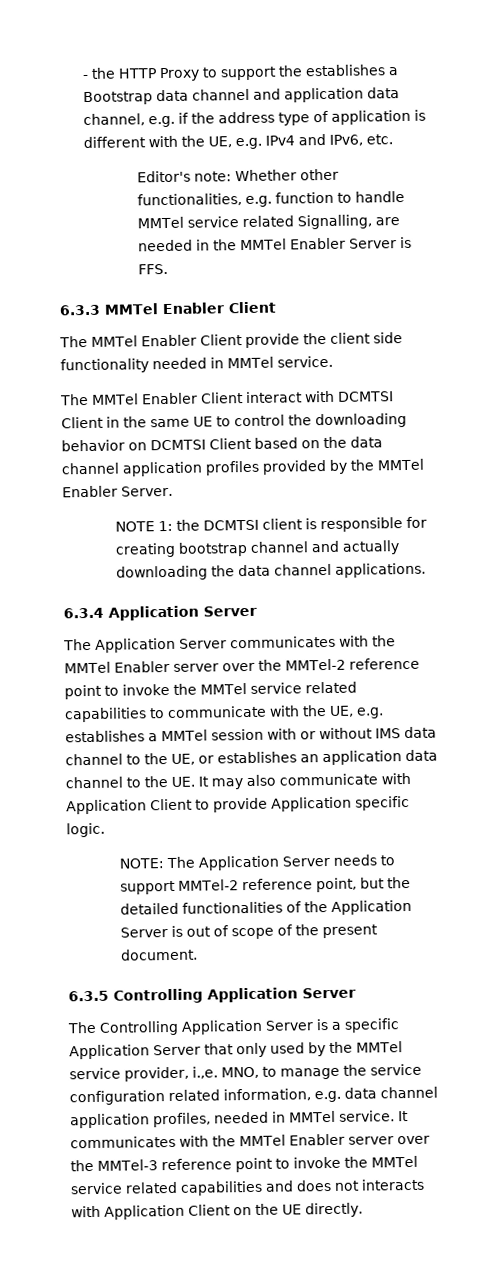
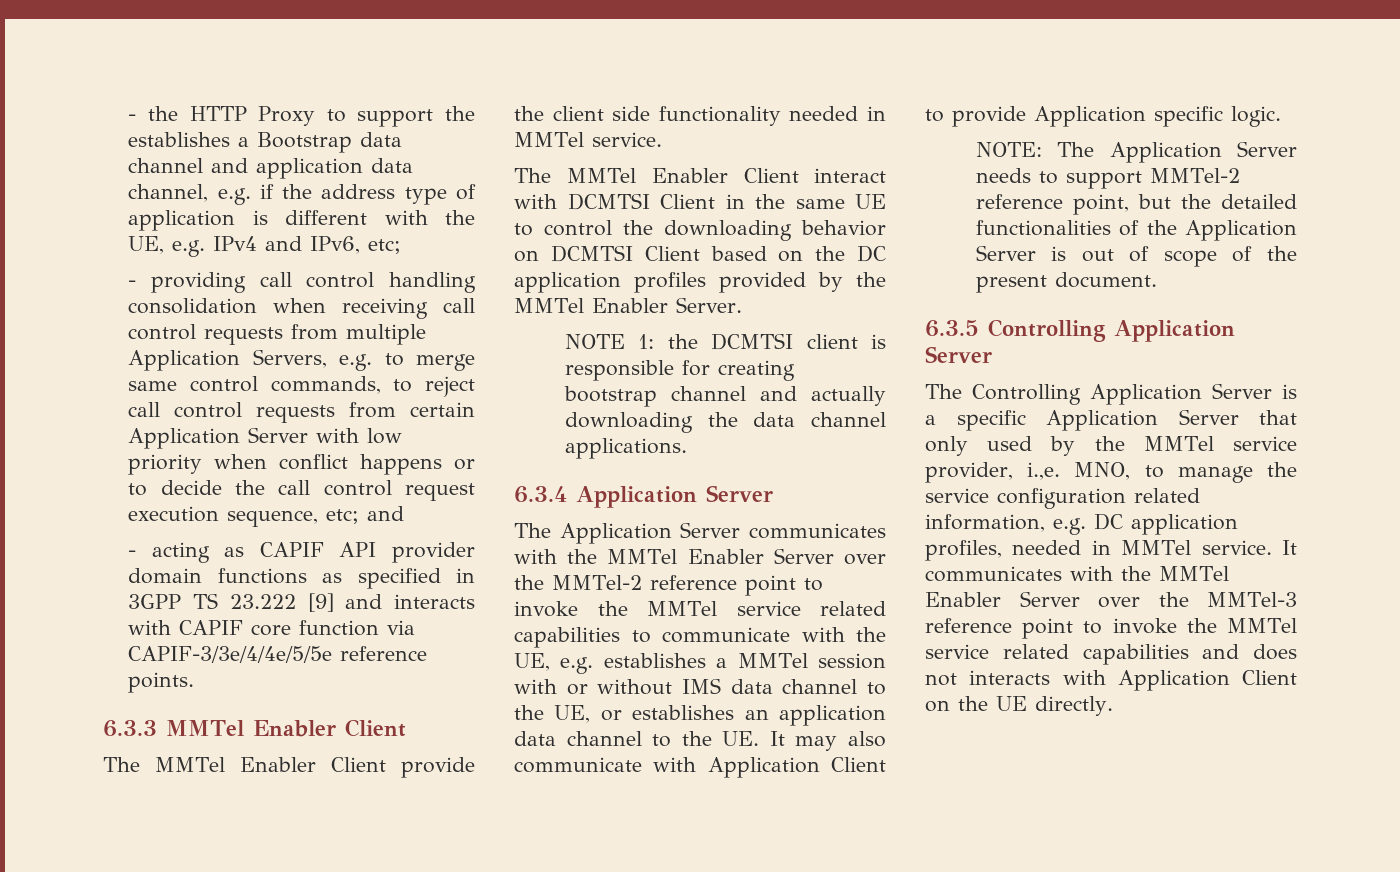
- - the HTTP Proxy to support the establishes a Bootstrap data channel and application data channel, e.g. if the address type of application is different with the UE, e.g. IPv4 and IPv6, etc.
- Editor's note: Whether other functionalities, e.g. function to handle MMTel service related Signalling, are needed in the MMTel Enabler Server is FFS.
+ - the HTTP Proxy to support the establishes a Bootstrap data channel and application data channel, e.g. if the address type of application is different with the UE, e.g. IPv4 and IPv6, etc;
+ - providing call control handling consolidation when receiving call control requests from multiple Application Servers, e.g. to merge same control commands, to reject call control requests from certain Application Server with low priority when conflict happens or to decide the call control request execution sequence, etc; and
+ - acting as CAPIF API provider domain functions as specified in 3GPP TS 23.222 [9] and interacts with CAPIF core function via CAPIF-3/3e/4/4e/5/5e reference points.
- The MMTel Enabler Client interact with DCMTSI Client in the same UE to control the downloading behavior on DCMTSI Client based on the data channel application profiles provided by the MMTel Enabler Server.
+ The MMTel Enabler Client interact with DCMTSI Client in the same UE to control the downloading behavior on DCMTSI Client based on the DC application profiles provided by the MMTel Enabler Server.
- The Application Server communicates with the MMTel Enabler server over the MMTel-2 reference point to invoke the MMTel service related capabilities to communicate with the UE, e.g. establishes a MMTel session with or without IMS data channel to the UE, or establishes an application data channel to the UE. It may also communicate with Application Client to provide Application specific logic.
+ The Application Server communicates with the MMTel Enabler Server over the MMTel-2 reference point to invoke the MMTel service related capabilities to communicate with the UE, e.g. establishes a MMTel session with or without IMS data channel to the UE, or establishes an application data channel to the UE. It may also communicate with Application Client to provide Application specific logic.
- The Controlling Application Server is a specific Application Server that only used by the MMTel service provider, i.,e. MNO, to manage the service configuration related information, e.g. data channel application profiles, needed in MMTel service.
+ The Controlling Application Server is a specific Application Server that only used by the MMTel service provider, i.,e. MNO, to manage the service configuration related information, e.g. DC application profiles, needed in MMTel service.
- It communicates with the MMTel Enabler server over the MMTel-3 reference point to invoke the MMTel service related capabilities and does not interacts with Application Client on the UE directly.
+ It communicates with the MMTel Enabler Server over the MMTel-3 reference point to invoke the MMTel service related capabilities and does not interacts with Application Client on the UE directly.

